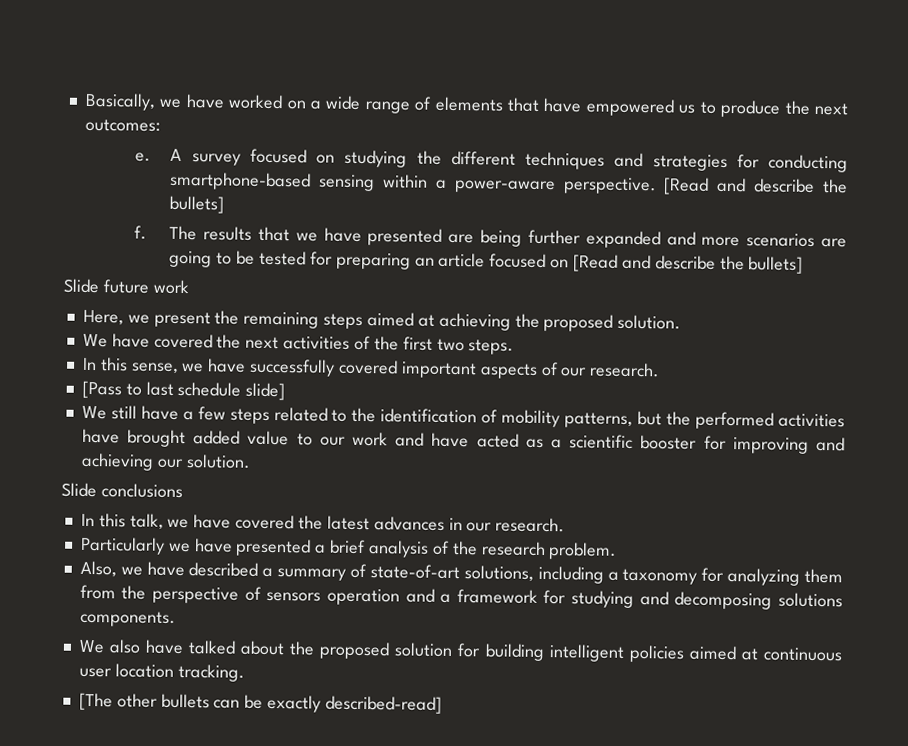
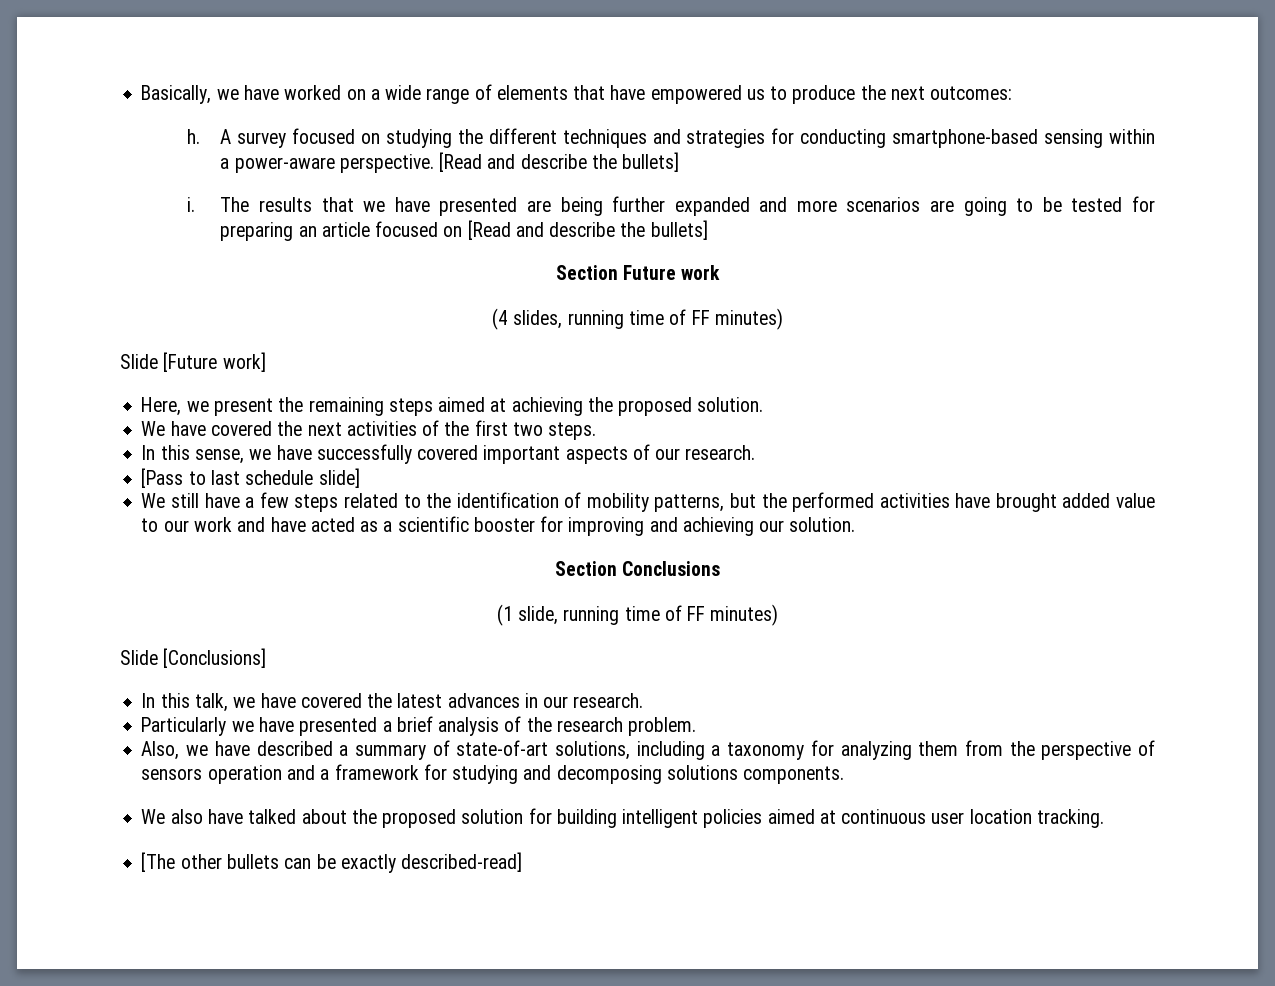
- e.
+ h.
- f.
+ i.
- Slide future work
+ Section Future work
+ (4 slides, running time of FF minutes)
+ Slide [Future work]
- Slide conclusions
+ Section Conclusions
+ (1 slide, running time of FF minutes)
+ Slide [Conclusions]

